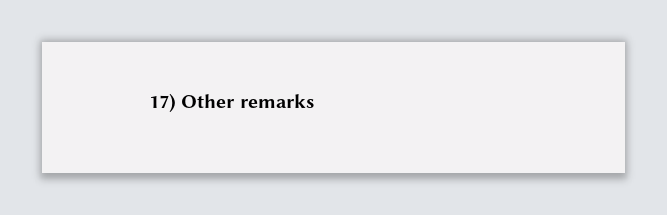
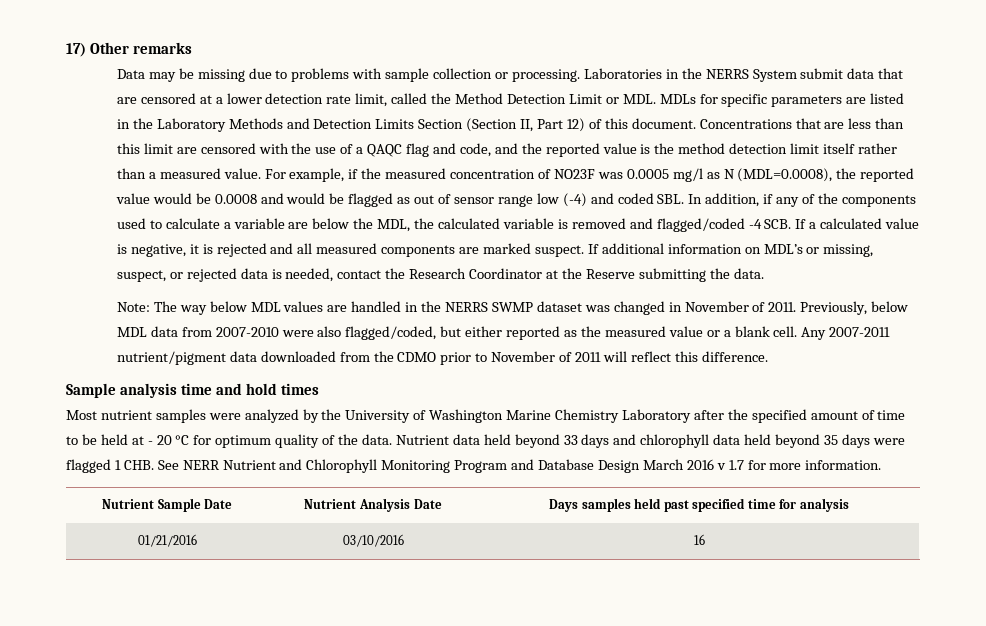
+ Data may be missing due to problems with sample collection or processing. Laboratories in the NERRS System submit data that are censored at a lower detection rate limit, called the Method Detection Limit or MDL. MDLs for specific parameters are listed in the Laboratory Methods and Detection Limits Section (Section II, Part 12) of this document. Concentrations that are less than this limit are censored with the use of a QAQC flag and code, and the reported value is the method detection limit itself rather than a measured value. For example, if the measured concentration of NO23F was 0.0005 mg/l as N (MDL=0.0008), the reported value would be 0.0008 and would be flagged as out of sensor range low (-4) and coded SBL. In addition, if any of the components used to calculate a variable are below the MDL, the calculated variable is removed and flagged/coded -4 SCB. If a calculated value is negative, it is rejected and all measured components are marked suspect. If additional information on MDL’s or missing, suspect, or rejected data is needed, contact the Research Coordinator at the Reserve submitting the data.
+ Note: The way below MDL values are handled in the NERRS SWMP dataset was changed in November of 2011. Previously, below MDL data from 2007-2010 were also flagged/coded, but either reported as the measured value or a blank cell. Any 2007-2011 nutrient/pigment data downloaded from the CDMO prior to November of 2011 will reflect this difference.
+ Sample analysis time and hold times
+ Most nutrient samples were analyzed by the University of Washington Marine Chemistry Laboratory after the specified amount of time to be held at - 20 °C for optimum quality of the data. Nutrient data held beyond 33 days and chlorophyll data held beyond 35 days were flagged 1 CHB. See NERR Nutrient and Chlorophyll Monitoring Program and Database Design March 2016 v 1.7 for more information.
+ Nutrient Sample Date | Nutrient Analysis Date | Days samples held past specified time for analysis
+ 01/21/2016 | 03/10/2016 | 16

